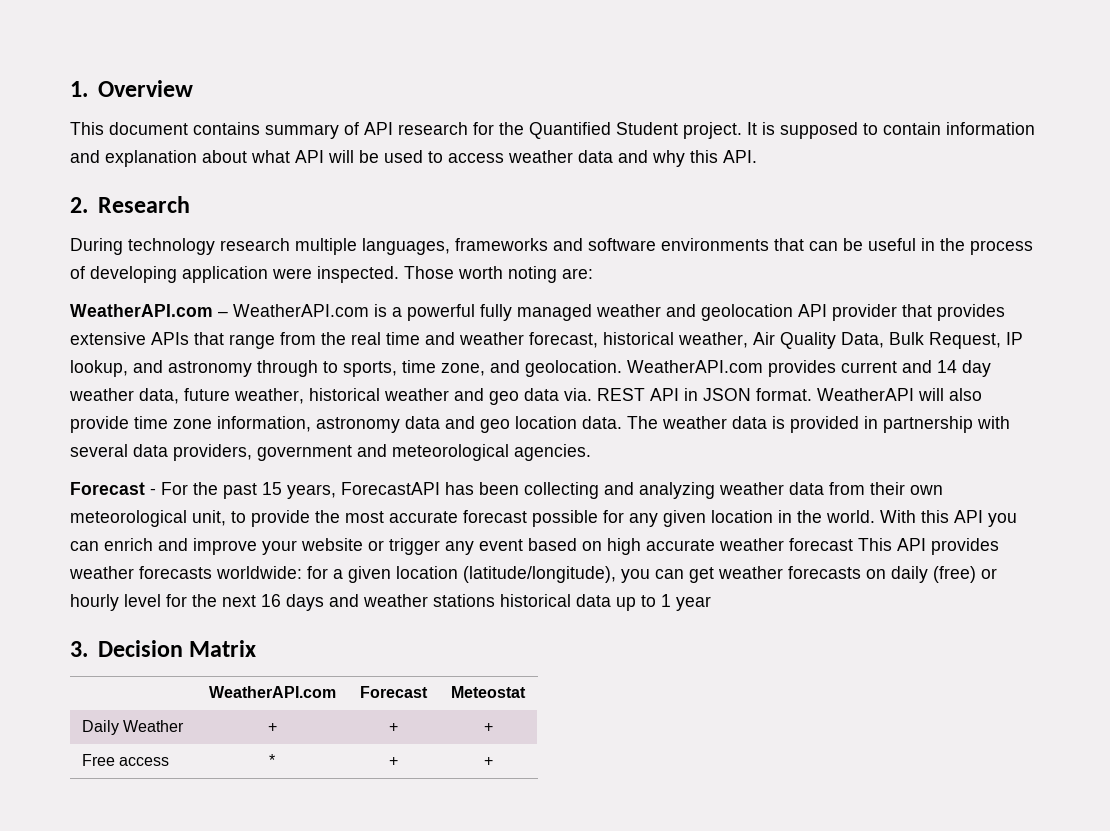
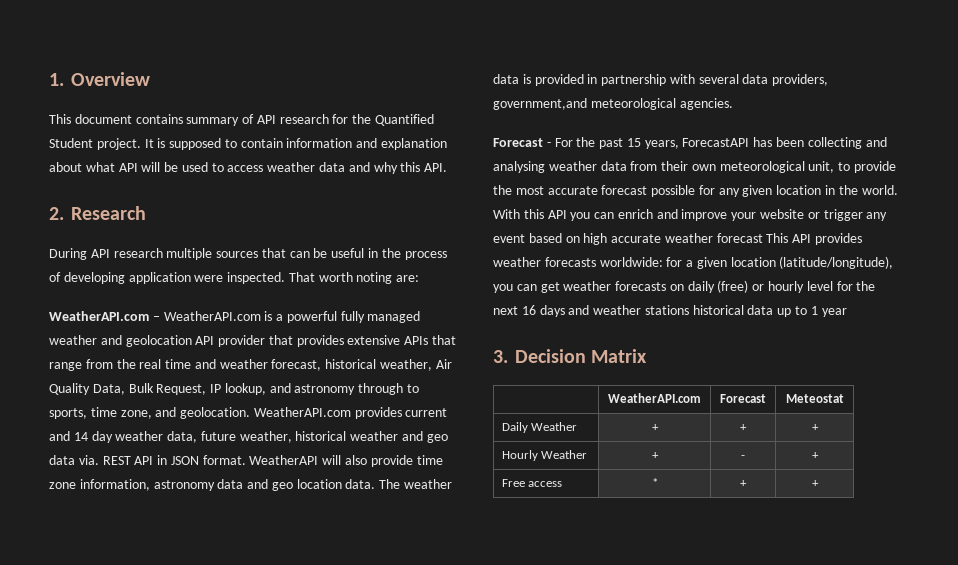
- During technology research multiple languages, frameworks and software environments that can be useful in the process of developing application were inspected.
+ During API research multiple sources that can be useful in the process of developing application were inspected.
- Those worth noting are:
+ That worth noting are:
- The weather data is provided in partnership with several data providers, government and meteorological agencies.
+ The weather data is provided in partnership with several data providers, government,and meteorological agencies.
- Forecast - For the past 15 years, ForecastAPI has been collecting and analyzing weather data from their own meteorological unit, to provide the most accurate forecast possible for any given location in the world.
+ Forecast - For the past 15 years, ForecastAPI has been collecting and analysing weather data from their own meteorological unit, to provide the most accurate forecast possible for any given location in the world.
+ Hourly Weather | + | - | +

